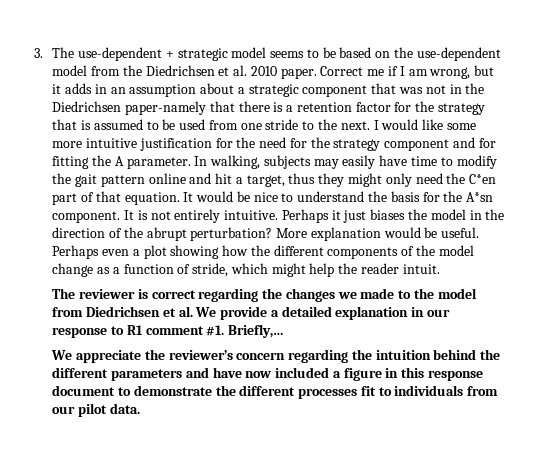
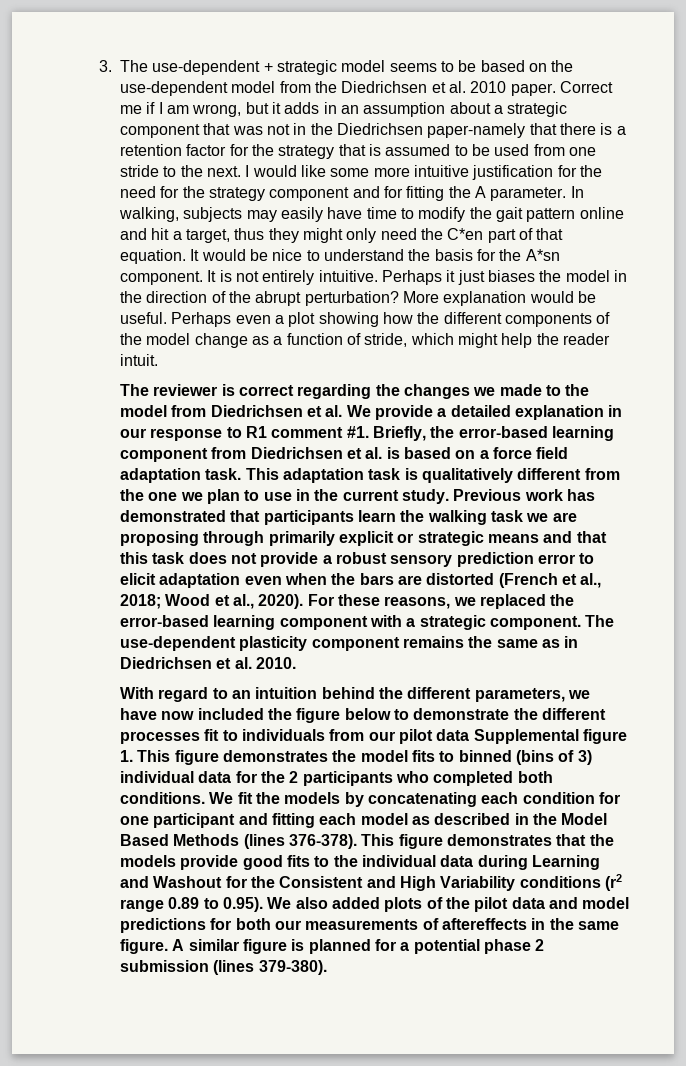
- Briefly,…
- We appreciate the reviewer’s concern regarding the intuition behind the different parameters and have now included a figure in this response document to demonstrate the different processes fit to individuals from our pilot data.
+ Briefly, the error-based learning component from Diedrichsen et al. is based on a force field adaptation task. This adaptation task is qualitatively different from the one we plan to use in the current study. Previous work has demonstrated that participants learn the walking task we are proposing through primarily explicit or strategic means and that this task does not provide a robust sensory prediction error to elicit adaptation even when the bars are distorted (French et al., 2018; Wood et al., 2020). For these reasons, we replaced the error-based learning component with a strategic component. The use-dependent plasticity component remains the same as in Diedrichsen et al. 2010.
+ With regard to an intuition behind the different parameters, we have now included the figure below to demonstrate the different processes fit to individuals from our pilot data Supplemental figure 1. This figure demonstrates the model fits to binned (bins of 3) individual data for the 2 participants who completed both conditions. We fit the models by concatenating each condition for one participant and fitting each model as described in the Model Based Methods (lines 376-378). This figure demonstrates that the models provide good fits to the individual data during Learning and Washout for the Consistent and High Variability conditions (r2 range 0.89 to 0.95). We also added plots of the pilot data and model predictions for both our measurements of aftereffects in the same figure. A similar figure is planned for a potential phase 2 submission (lines 379-380).

